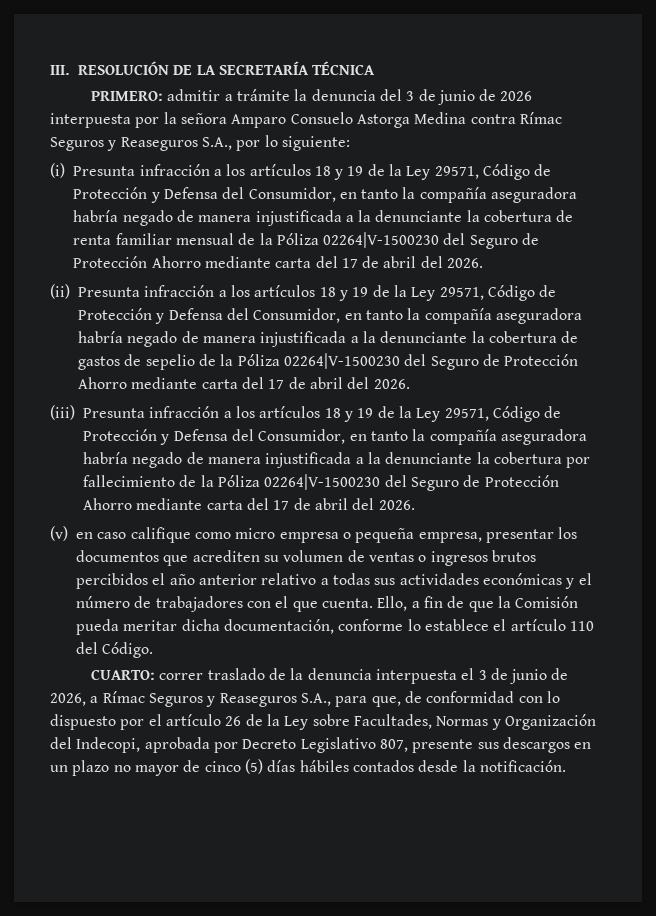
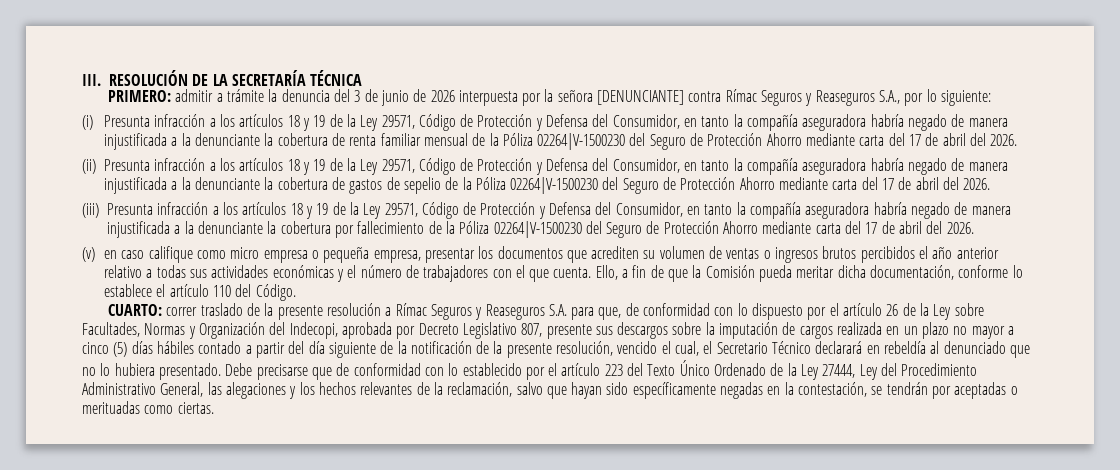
- PRIMERO: admitir a trámite la denuncia del 3 de junio de 2026 interpuesta por la señora Amparo Consuelo Astorga Medina contra Rímac Seguros y Reaseguros S.A., por lo siguiente:
+ PRIMERO: admitir a trámite la denuncia del 3 de junio de 2026 interpuesta por la señora [DENUNCIANTE] contra Rímac Seguros y Reaseguros S.A., por lo siguiente:
- CUARTO: correr traslado de la denuncia interpuesta el 3 de junio de 2026, a Rímac Seguros y Reaseguros S.A., para que, de conformidad con lo dispuesto por el artículo 26 de la Ley sobre Facultades, Normas y Organización del Indecopi, aprobada por Decreto Legislativo 807, presente sus descargos en un plazo no mayor de cinco (5) días hábiles contados desde la notificación.
+ CUARTO: correr traslado de la presente resolución a Rímac Seguros y Reaseguros S.A. para que, de conformidad con lo dispuesto por el artículo 26 de la Ley sobre Facultades, Normas y Organización del Indecopi, aprobada por Decreto Legislativo 807, presente sus descargos sobre la imputación de cargos realizada en un plazo no mayor a cinco (5) días hábiles contado a partir del día siguiente de la notificación de la presente resolución, vencido el cual, el Secretario Técnico declarará en rebeldía al denunciado que no lo hubiera presentado. Debe precisarse que de conformidad con lo establecido por el artículo 223 del Texto Único Ordenado de la Ley 27444, Ley del Procedimiento Administrativo General, las alegaciones y los hechos relevantes de la reclamación, salvo que hayan sido específicamente negadas en la contestación, se tendrán por aceptadas o merituadas como ciertas.

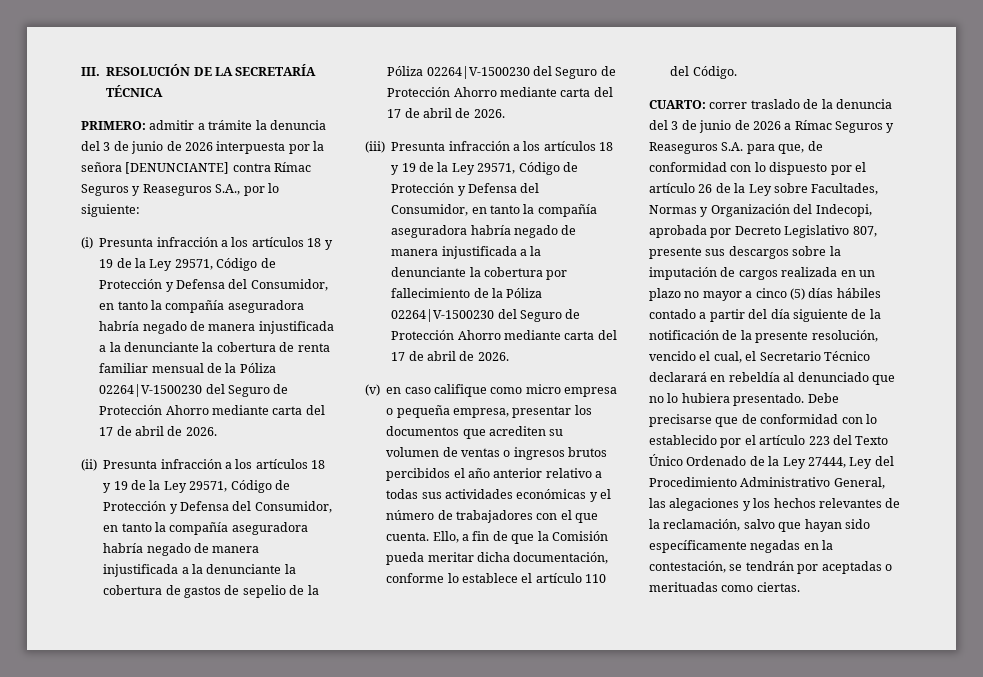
- (i) Presunta infracción a los artículos 18 y 19 de la Ley 29571, Código de Protección y Defensa del Consumidor, en tanto la compañía aseguradora habría negado de manera injustificada a la denunciante la cobertura de renta familiar mensual de la Póliza 02264|V-1500230 del Seguro de Protección Ahorro mediante carta del 17 de abril del 2026.
+ (i) Presunta infracción a los artículos 18 y 19 de la Ley 29571, Código de Protección y Defensa del Consumidor, en tanto la compañía aseguradora habría negado de manera injustificada a la denunciante la cobertura de renta familiar mensual de la Póliza 02264|V-1500230 del Seguro de Protección Ahorro mediante carta del 17 de abril de 2026.
- (ii) Presunta infracción a los artículos 18 y 19 de la Ley 29571, Código de Protección y Defensa del Consumidor, en tanto la compañía aseguradora habría negado de manera injustificada a la denunciante la cobertura de gastos de sepelio de la Póliza 02264|V-1500230 del Seguro de Protección Ahorro mediante carta del 17 de abril del 2026.
+ (ii) Presunta infracción a los artículos 18 y 19 de la Ley 29571, Código de Protección y Defensa del Consumidor, en tanto la compañía aseguradora habría negado de manera injustificada a la denunciante la cobertura de gastos de sepelio de la Póliza 02264|V-1500230 del Seguro de Protección Ahorro mediante carta del 17 de abril de 2026.
- (iii) Presunta infracción a los artículos 18 y 19 de la Ley 29571, Código de Protección y Defensa del Consumidor, en tanto la compañía aseguradora habría negado de manera injustificada a la denunciante la cobertura por fallecimiento de la Póliza 02264|V-1500230 del Seguro de Protección Ahorro mediante carta del 17 de abril del 2026.
+ (iii) Presunta infracción a los artículos 18 y 19 de la Ley 29571, Código de Protección y Defensa del Consumidor, en tanto la compañía aseguradora habría negado de manera injustificada a la denunciante la cobertura por fallecimiento de la Póliza 02264|V-1500230 del Seguro de Protección Ahorro mediante carta del 17 de abril de 2026.
- correr traslado de la presente resolución a Rímac Seguros y Reaseguros S.A. para que, de conformidad con lo dispuesto por el artículo 26 de la Ley sobre Facultades, Normas y Organización del Indecopi, aprobada por Decreto Legislativo 807, presente sus descargos sobre la imputación de cargos realizada en un plazo no mayor a cinco (5) días hábiles contado a partir del día siguiente de la notificación de la presente resolución, vencido el cual, el Secretario Técnico declarará en rebeldía al denunciado que no lo hubiera presentado.
+ correr traslado de la denuncia del 3 de junio de 2026 a Rímac Seguros y Reaseguros S.A. para que, de conformidad con lo dispuesto por el artículo 26 de la Ley sobre Facultades, Normas y Organización del Indecopi, aprobada por Decreto Legislativo 807, presente sus descargos sobre la imputación de cargos realizada en un plazo no mayor a cinco (5) días hábiles contado a partir del día siguiente de la notificación de la presente resolución, vencido el cual, el Secretario Técnico declarará en rebeldía al denunciado que no lo hubiera presentado.

